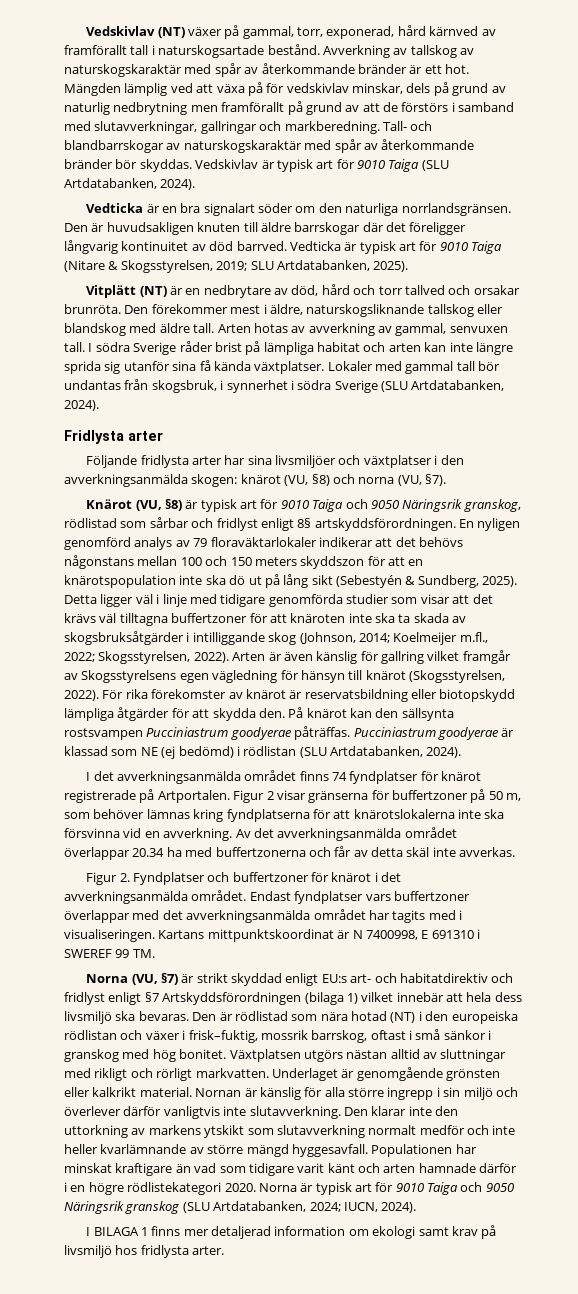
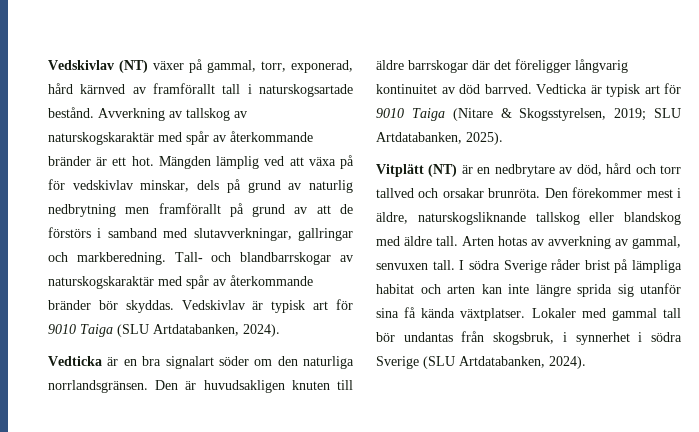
- Fridlysta arter
- Följande fridlysta arter har sina livsmiljöer och växtplatser i den avverkningsanmälda skogen: knärot (VU, §8) och norna (VU, §7).
- Knärot (VU, §8) är typisk art för 9010 Taiga och 9050 Näringsrik granskog, rödlistad som sårbar och fridlyst enligt 8§ artskyddsförordningen. En nyligen genomförd analys av 79 floraväktarlokaler indikerar att det behövs någonstans mellan 100 och 150 meters skyddszon för att en knärotspopulation inte ska dö ut på lång sikt (Sebestyén & Sundberg, 2025). Detta ligger väl i linje med tidigare genomförda studier som visar att det krävs väl tilltagna buffertzoner för att knäroten inte ska ta skada av skogsbruksåtgärder i intilliggande skog (Johnson, 2014; Koelmeijer m.fl., 2022; Skogsstyrelsen, 2022). Arten är även känslig för gallring vilket framgår av Skogsstyrelsens egen vägledning för hänsyn till knärot (Skogsstyrelsen, 2022). För rika förekomster av knärot är reservatsbildning eller biotopskydd lämpliga åtgärder för att skydda den. På knärot kan den sällsynta rostsvampen Pucciniastrum goodyerae påträffas. Pucciniastrum goodyerae är klassad som NE (ej bedömd) i rödlistan (SLU Artdatabanken, 2024).
- I det avverkningsanmälda området finns 74 fyndplatser för knärot registrerade på Artportalen. Figur 2 visar gränserna för buffertzoner på 50 m, som behöver lämnas kring fyndplatserna för att knärotslokalerna inte ska försvinna vid en avverkning. Av det avverkningsanmälda området överlappar 20.34 ha med buffertzonerna och får av detta skäl inte avverkas.
- Figur 2. Fyndplatser och buffertzoner för knärot i det avverkningsanmälda området. Endast fyndplatser vars buffertzoner överlappar med det avverkningsanmälda området har tagits med i visualiseringen. Kartans mittpunktskoordinat är N 7400998, E 691310 i SWEREF 99 TM.
- Norna (VU, §7) är strikt skyddad enligt EU:s art- och habitatdirektiv och fridlyst enligt §7 Artskyddsförordningen (bilaga 1) vilket innebär att hela dess livsmiljö ska bevaras. Den är rödlistad som nära hotad (NT) i den europeiska rödlistan och växer i frisk–fuktig, mossrik barrskog, oftast i små sänkor i granskog med hög bonitet. Växtplatsen utgörs nästan alltid av sluttningar med rikligt och rörligt markvatten. Underlaget är genomgående grönsten eller kalkrikt material. Nornan är känslig för alla större ingrepp i sin miljö och överlever därför vanligtvis inte slutavverkning. Den klarar inte den uttorkning av markens ytskikt som slutavverkning normalt medför och inte heller kvarlämnande av större mängd hyggesavfall. Populationen har minskat kraftigare än vad som tidigare varit känt och arten hamnade därför i en högre rödlistekategori 2020. Norna är typisk art för 9010 Taiga och 9050 Näringsrik granskog (SLU Artdatabanken, 2024; IUCN, 2024).
- I BILAGA 1 finns mer detaljerad information om ekologi samt krav på livsmiljö hos fridlysta arter.

